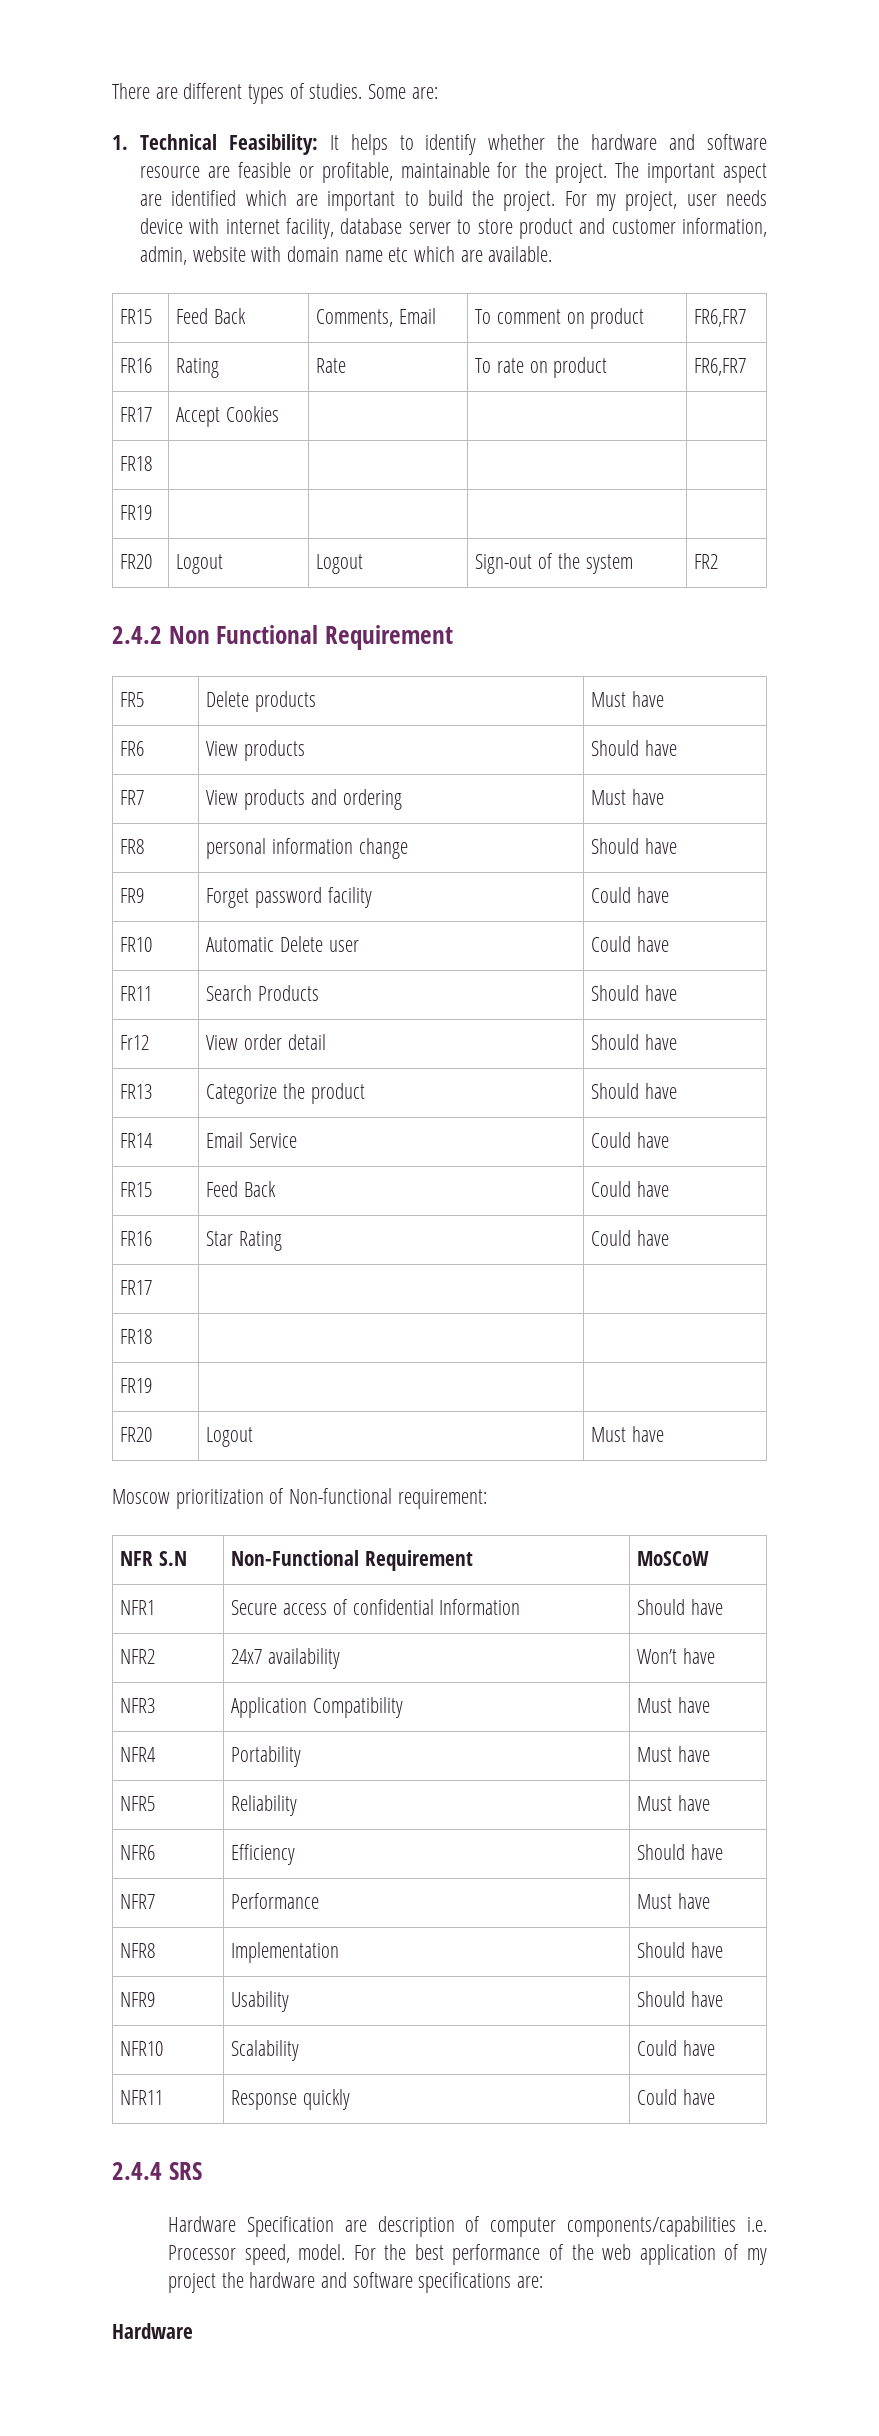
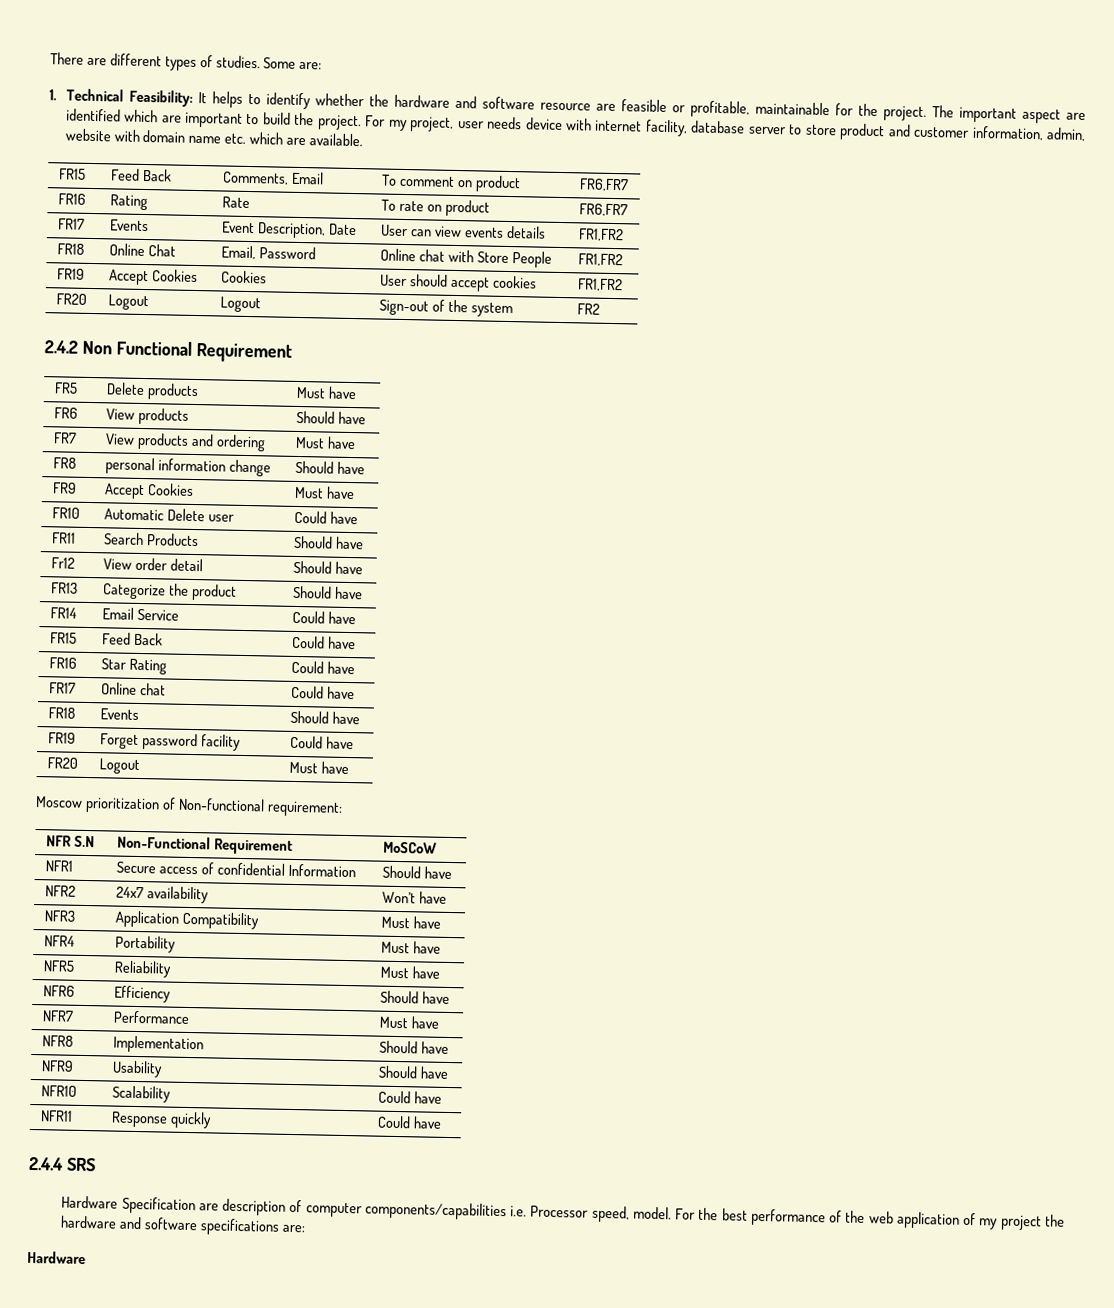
- For my project, user needs device with internet facility, database server to store product and customer information, admin, website with domain name etc which are available.
+ For my project, user needs device with internet facility, database server to store product and customer information, admin, website with domain name etc. which are available.
- FR17 | Accept Cookies | | |
- FR18 | | | |
- FR19 | | | |
+ FR17 | Events | Event Description, Date | User can view events details | FR1,FR2
+ FR18 | Online Chat | Email, Password | Online chat with Store People | FR1,FR2
+ FR19 | Accept Cookies | Cookies | User should accept cookies | FR1,FR2
- FR9 | Forget password facility | Could have
+ FR9 | Accept Cookies | Must have
- FR17 | |
- FR18 | |
- FR19 | |
+ FR17 | Online chat | Could have
+ FR18 | Events | Should have
+ FR19 | Forget password facility | Could have

